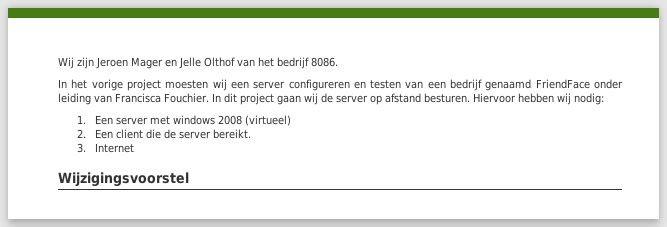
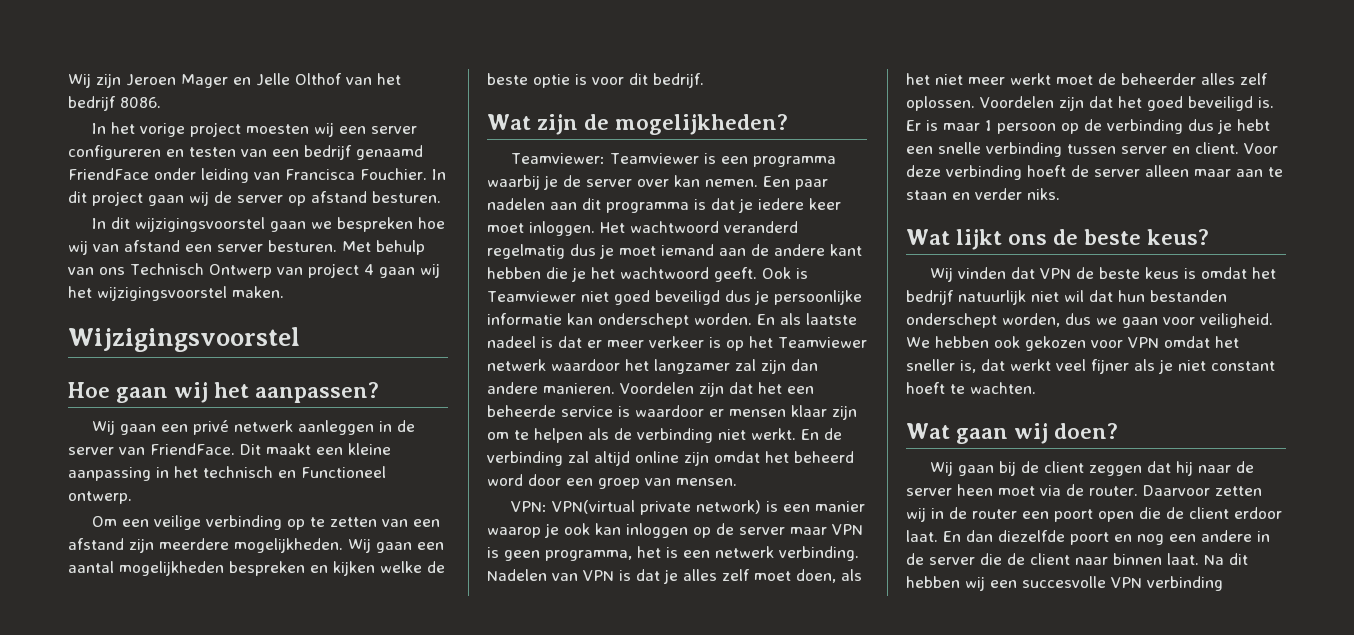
- In dit project gaan wij de server op afstand besturen. Hiervoor hebben wij nodig:
- 1. Een server met windows 2008 (virtueel)
- 2. Een client die de server bereikt.
- 3. Internet
+ In dit project gaan wij de server op afstand besturen.
+ In dit wijzigingsvoorstel gaan we bespreken hoe wij van afstand een server besturen. Met behulp van ons Technisch Ontwerp van project 4 gaan wij het wijzigingsvoorstel maken.
  Wijzigingsvoorstel
+ Hoe gaan wij het aanpassen?
+ Wij gaan een privé netwerk aanleggen in de server van FriendFace. Dit maakt een kleine aanpassing in het technisch en Functioneel ontwerp.
+ Om een veilige verbinding op te zetten van een afstand zijn meerdere mogelijkheden. Wij gaan een aantal mogelijkheden bespreken en kijken welke de beste optie is voor dit bedrijf.
+ Wat zijn de mogelijkheden?
+ Teamviewer: Teamviewer is een programma waarbij je de server over kan nemen. Een paar nadelen aan dit programma is dat je iedere keer moet inloggen. Het wachtwoord veranderd regelmatig dus je moet iemand aan de andere kant hebben die je het wachtwoord geeft. Ook is Teamviewer niet goed beveiligd dus je persoonlijke informatie kan onderschept worden. En als laatste nadeel is dat er meer verkeer is op het Teamviewer netwerk waardoor het langzamer zal zijn dan andere manieren. Voordelen zijn dat het een beheerde service is waardoor er mensen klaar zijn om te helpen als de verbinding niet werkt. En de verbinding zal altijd online zijn omdat het beheerd word door een groep van mensen.
+ VPN: VPN(virtual private network) is een manier waarop je ook kan inloggen op de server maar VPN is geen programma, het is een netwerk verbinding. Nadelen van VPN is dat je alles zelf moet doen, als het niet meer werkt moet de beheerder alles zelf oplossen. Voordelen zijn dat het goed beveiligd is. Er is maar 1 persoon op de verbinding dus je hebt een snelle verbinding tussen server en client. Voor deze verbinding hoeft de server alleen maar aan te staan en verder niks.
+ Wat lijkt ons de beste keus?
+ Wij vinden dat VPN de beste keus is omdat het bedrijf natuurlijk niet wil dat hun bestanden onderschept worden, dus we gaan voor veiligheid. We hebben ook gekozen voor VPN omdat het sneller is, dat werkt veel fijner als je niet constant hoeft te wachten.
+ Wat gaan wij doen?
+ Wij gaan bij de client zeggen dat hij naar de server heen moet via de router. Daarvoor zetten wij in de router een poort open die de client erdoor laat. En dan diezelfde poort en nog een andere in de server die de client naar binnen laat. Na dit hebben wij een succesvolle VPN verbinding

